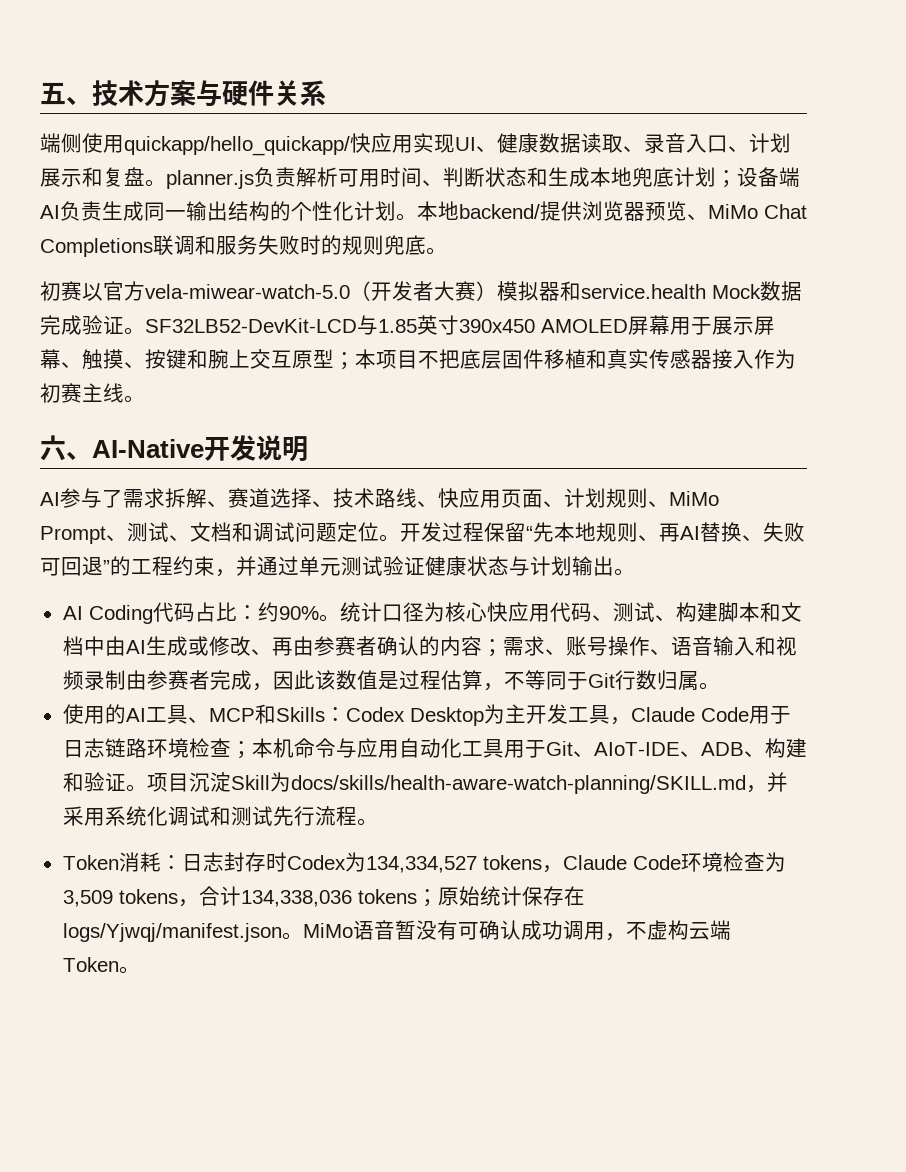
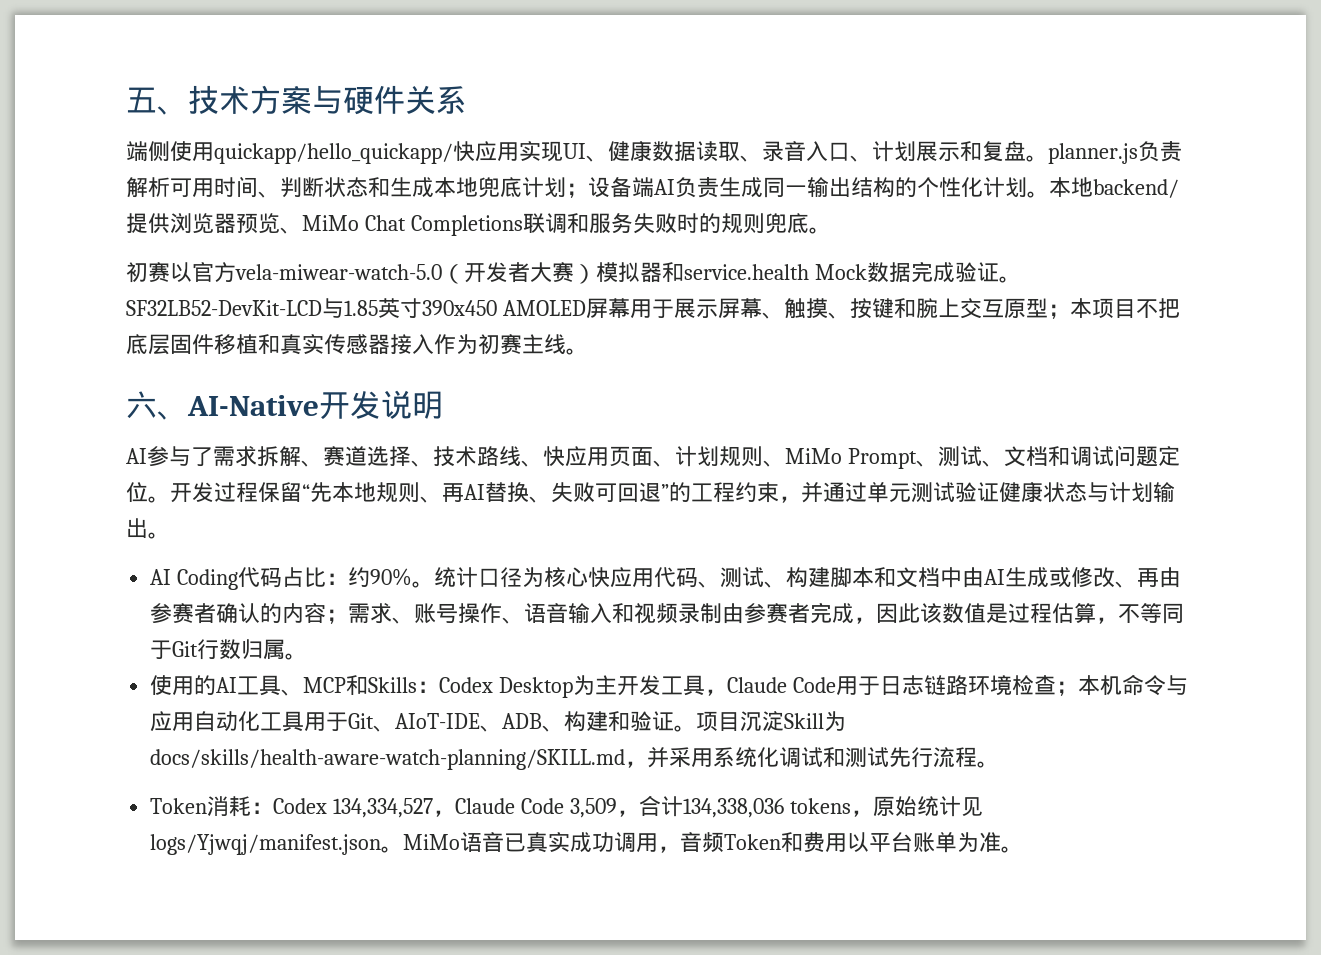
- Token消耗：日志封存时Codex为134,334,527 tokens，Claude Code环境检查为3,509 tokens，合计134,338,036 tokens；原始统计保存在logs/Yjwqj/manifest.json。
+ Token消耗：Codex 134,334,527，Claude Code 3,509，合计134,338,036 tokens，原始统计见logs/Yjwqj/manifest.json。
- MiMo语音暂没有可确认成功调用，不虚构云端Token。
+ MiMo语音已真实成功调用，音频Token和费用以平台账单为准。

